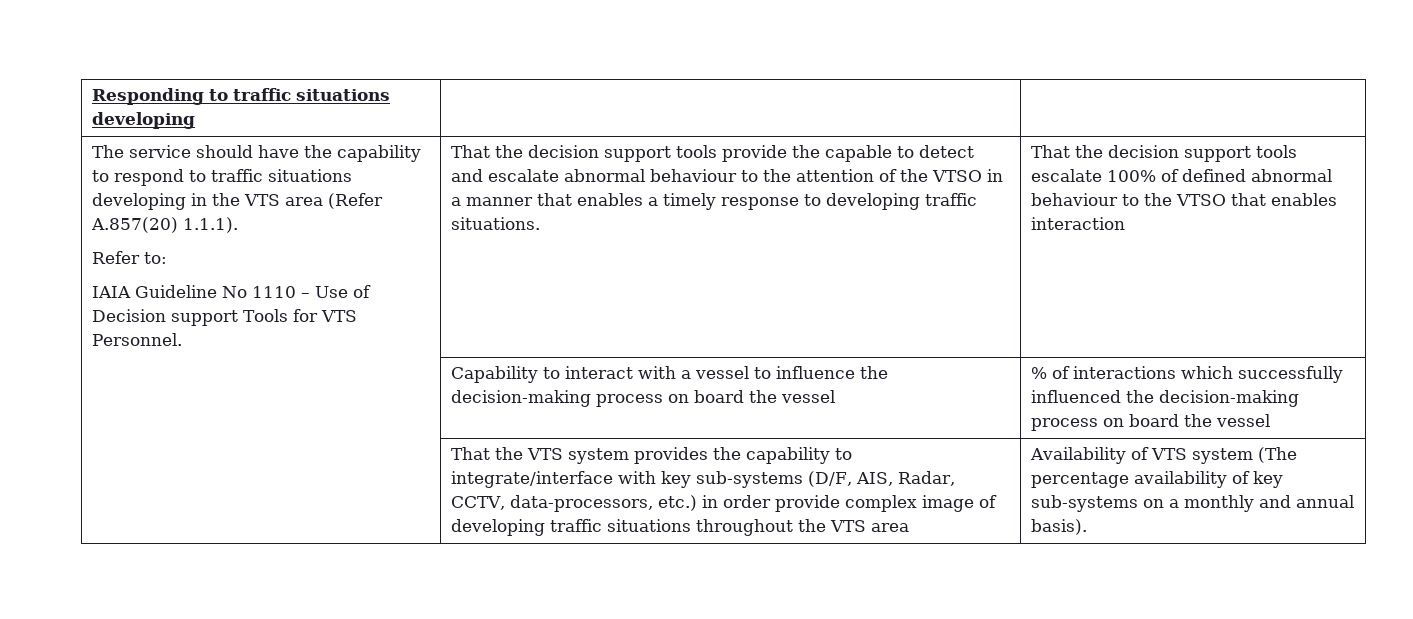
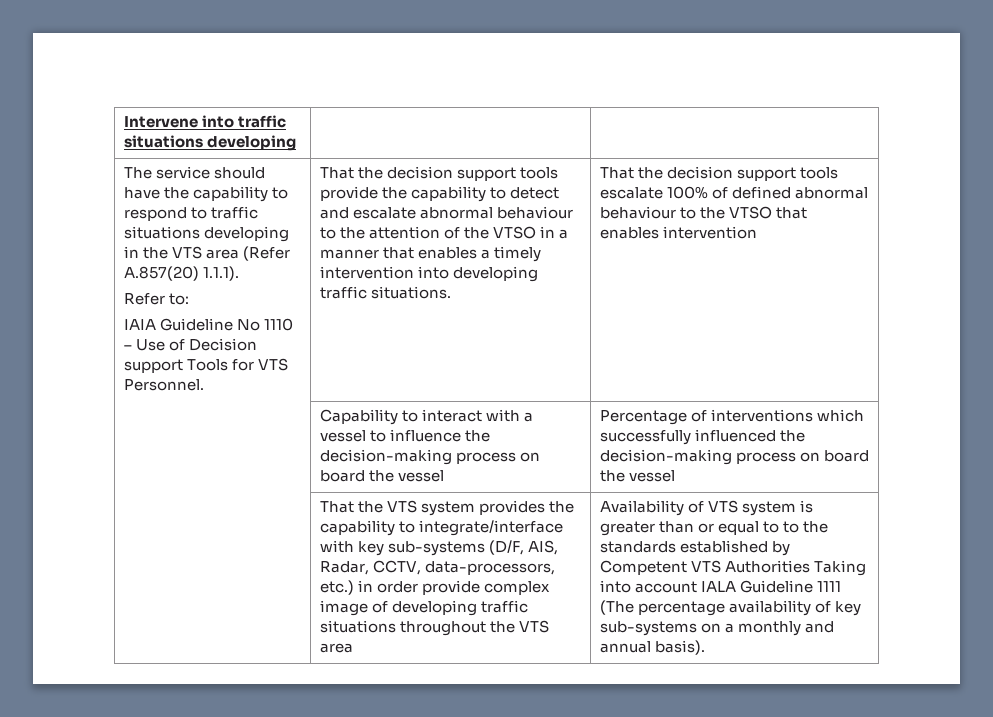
- Responding to traffic situations developing | |
+ Intervene into traffic situations developing | |
- That the decision support tools provide the capable to detect and escalate abnormal behaviour to the attention of the VTSO in a manner that enables a timely response to developing traffic situations.
+ That the decision support tools provide the capability to detect and escalate abnormal behaviour to the attention of the VTSO in a manner that enables a timely intervention into developing traffic situations.
- That the decision support tools escalate 100% of defined abnormal behaviour to the VTSO that enables interaction
+ That the decision support tools escalate 100% of defined abnormal behaviour to the VTSO that enables intervention
- | Capability to interact with a vessel to influence the decision-making process on board the vessel | % of interactions which successfully influenced the decision-making process on board the vessel
+ | Capability to interact with a vessel to influence the decision-making process on board the vessel | Percentage of interventions which successfully influenced the decision-making process on board the vessel
- Availability of VTS system (The percentage availability of key sub-systems on a monthly and annual basis).
+ Availability of VTS system is greater than or equal to to the standards established by Competent VTS Authorities Taking into account IALA Guideline 1111 (The percentage availability of key sub-systems on a monthly and annual basis).

